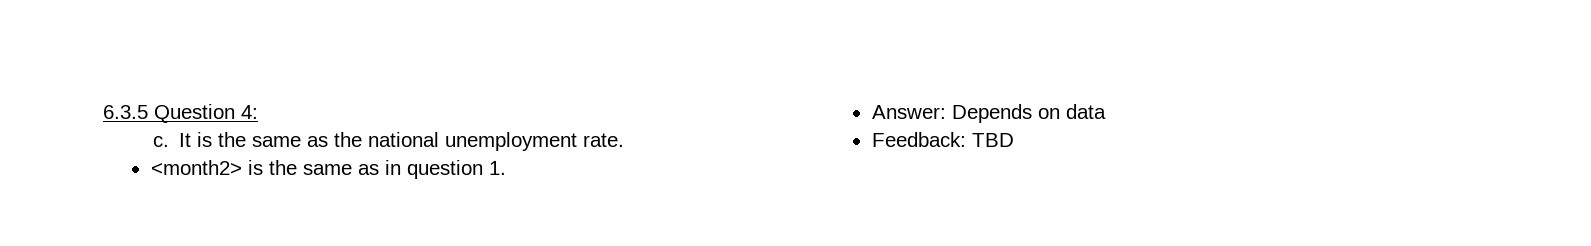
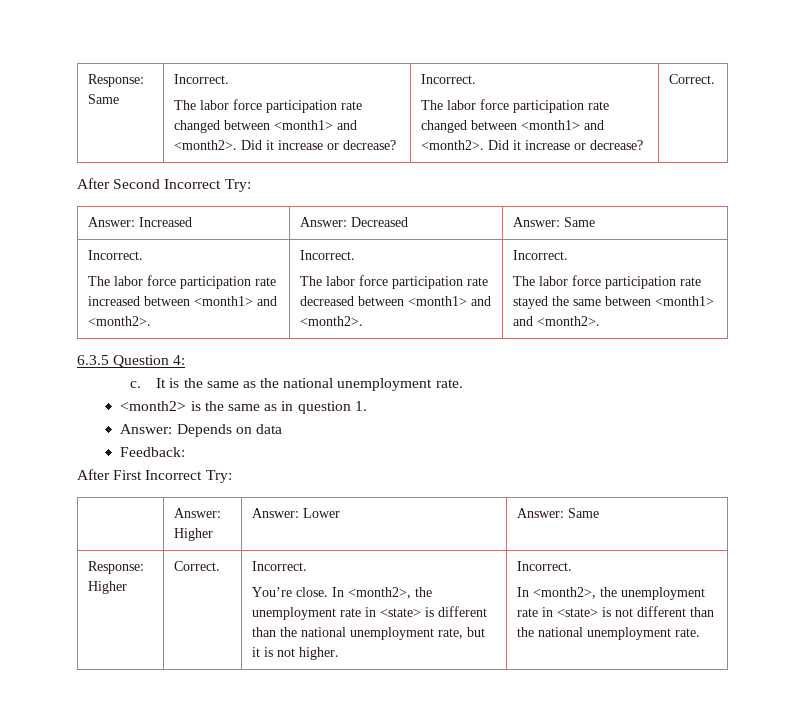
+ Response: Same | Incorrect.
+ The labor force participation rate changed between <month1> and <month2>. Did it increase or decrease? | Incorrect.
+ The labor force participation rate changed between <month1> and <month2>. Did it increase or decrease? | Correct.
+ After Second Incorrect Try:
+ Answer: Increased | Answer: Decreased | Answer: Same
+ Incorrect.
+ The labor force participation rate increased between <month1> and <month2>. | Incorrect.
+ The labor force participation rate decreased between <month1> and <month2>. | Incorrect.
+ The labor force participation rate stayed the same between <month1> and <month2>.
- Feedback: TBD
+ Feedback:
+ After First Incorrect Try:
+ | Answer: Higher | Answer: Lower | Answer: Same
+ Response: Higher | Correct. | Incorrect.
+ You’re close. In <month2>, the unemployment rate in <state> is different than the national unemployment rate, but it is not higher. | Incorrect.
+ In <month2>, the unemployment rate in <state> is not different than the national unemployment rate.

